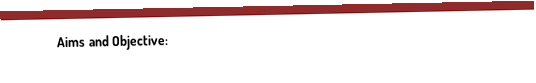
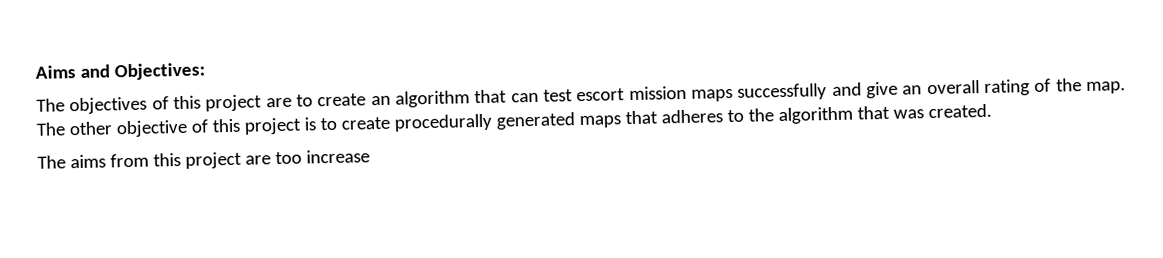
- Aims and Objective:
+ Aims and Objectives:
+ The objectives of this project are to create an algorithm that can test escort mission maps successfully and give an overall rating of the map. The other objective of this project is to create procedurally generated maps that adheres to the algorithm that was created.
+ The aims from this project are too increase

